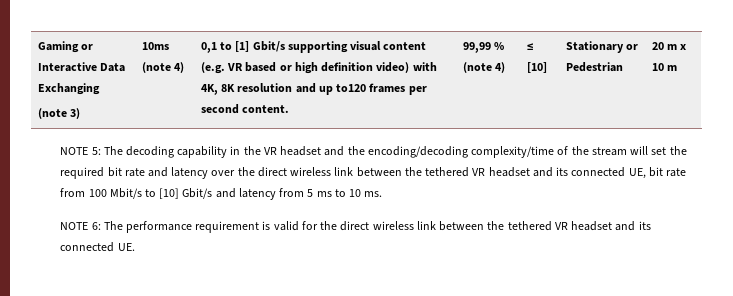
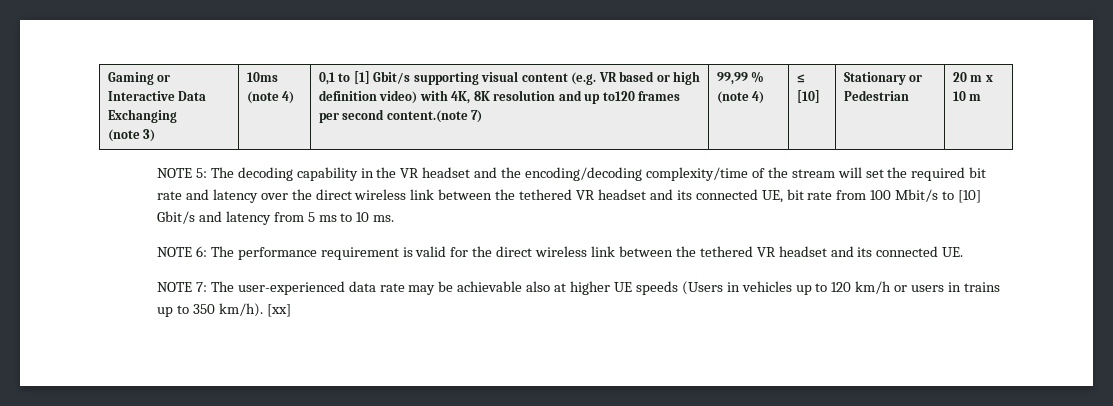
- 0,1 to [1] Gbit/s supporting visual content (e.g. VR based or high definition video) with 4K, 8K resolution and up to120 frames per second content.
+ 0,1 to [1] Gbit/s supporting visual content (e.g. VR based or high definition video) with 4K, 8K resolution and up to120 frames per second content.(note 7)
+ NOTE 7: The user-experienced data rate may be achievable also at higher UE speeds (Users in vehicles up to 120 km/h or users in trains up to 350 km/h). [xx]

